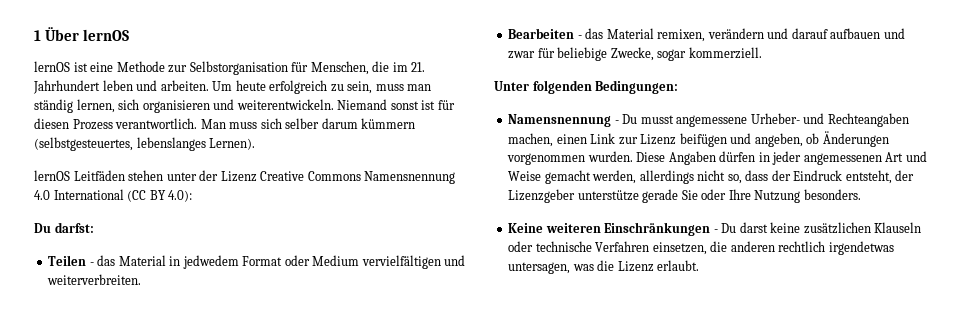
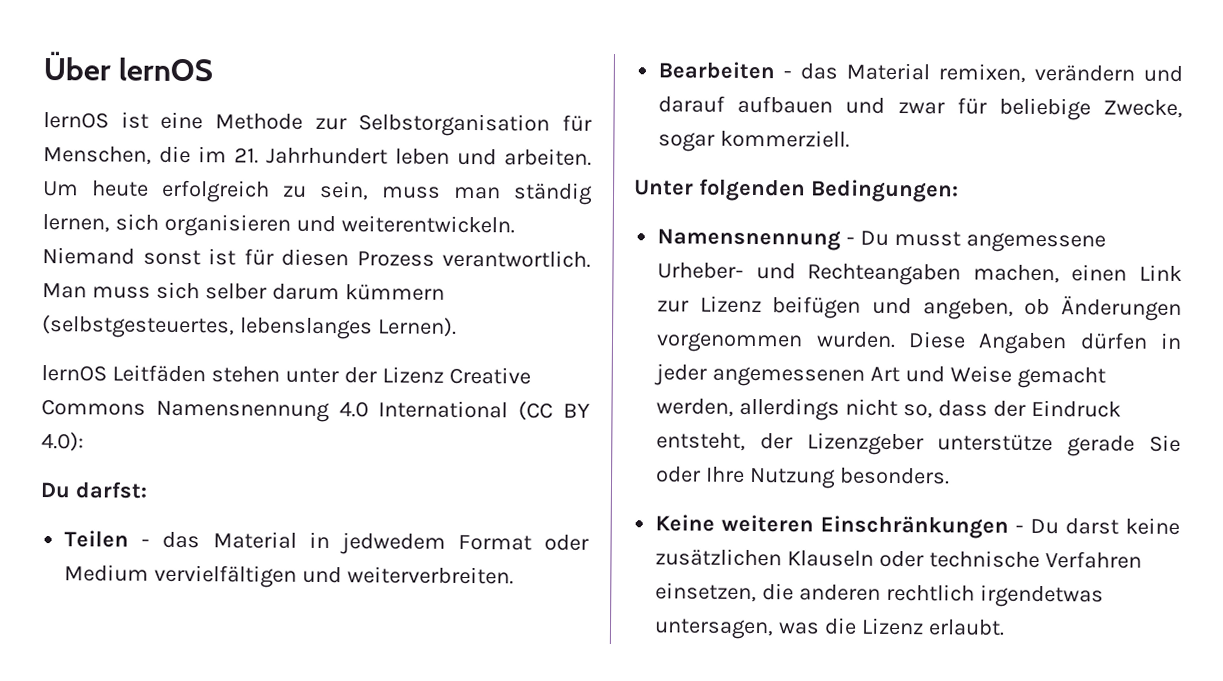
- 1 Über lernOS
+ Über lernOS

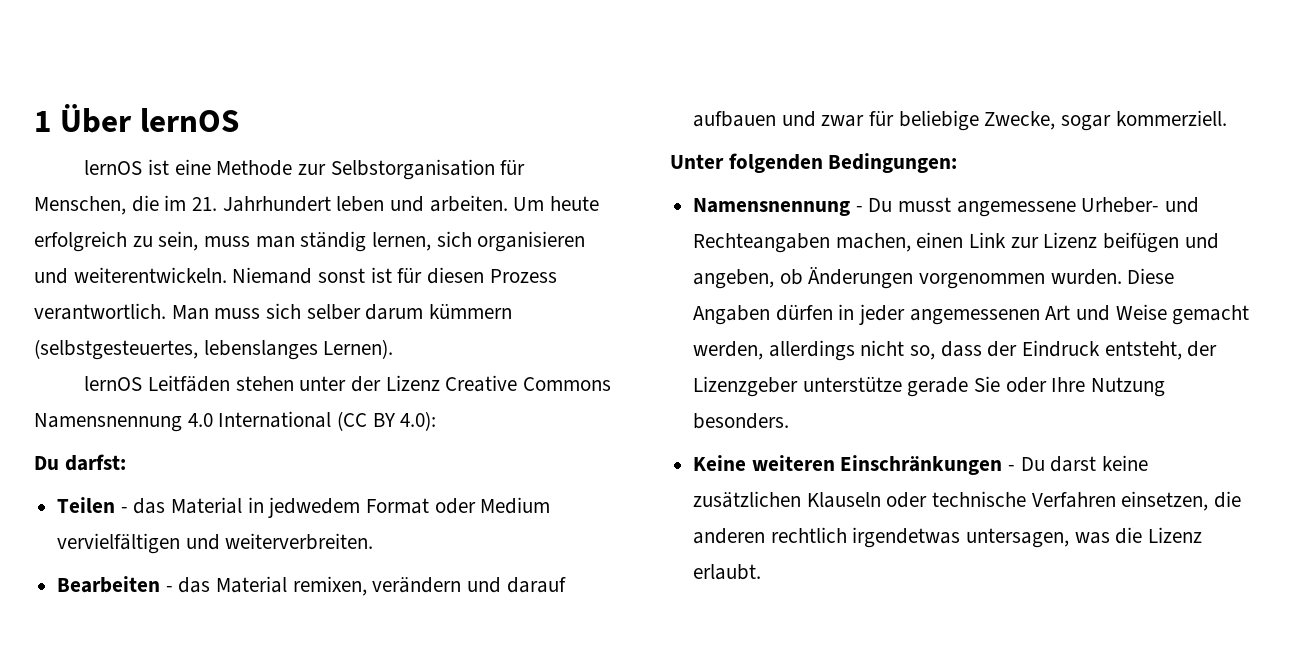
- Über lernOS
+ 1 Über lernOS

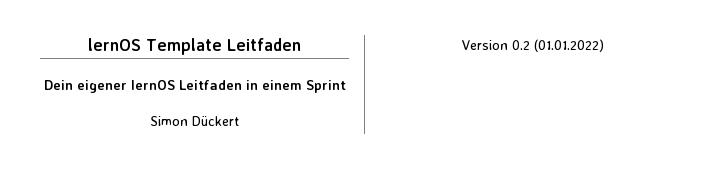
- 1 Über lernOS
- lernOS ist eine Methode zur Selbstorganisation für Menschen, die im 21. Jahrhundert leben und arbeiten. Um heute erfolgreich zu sein, muss man ständig lernen, sich organisieren und weiterentwickeln. Niemand sonst ist für diesen Prozess verantwortlich. Man muss sich selber darum kümmern (selbstgesteuertes, lebenslanges Lernen).
- lernOS Leitfäden stehen unter der Lizenz Creative Commons Namensnennung 4.0 International (CC BY 4.0):
- Du darfst:
- Teilen - das Material in jedwedem Format oder Medium vervielfältigen und weiterverbreiten.
- Bearbeiten - das Material remixen, verändern und darauf aufbauen und zwar für beliebige Zwecke, sogar kommerziell.
- Unter folgenden Bedingungen:
- Namensnennung - Du musst angemessene Urheber- und Rechteangaben machen, einen Link zur Lizenz beifügen und angeben, ob Änderungen vorgenommen wurden. Diese Angaben dürfen in jeder angemessenen Art und Weise gemacht werden, allerdings nicht so, dass der Eindruck entsteht, der Lizenzgeber unterstütze gerade Sie oder Ihre Nutzung besonders.
- Keine weiteren Einschränkungen - Du darst keine zusätzlichen Klauseln oder technische Verfahren einsetzen, die anderen rechtlich irgendetwas untersagen, was die Lizenz erlaubt.
+ lernOS Template Leitfaden
+ Dein eigener lernOS Leitfaden in einem Sprint
+ Simon Dückert
+ Version 0.2 (01.01.2022)

